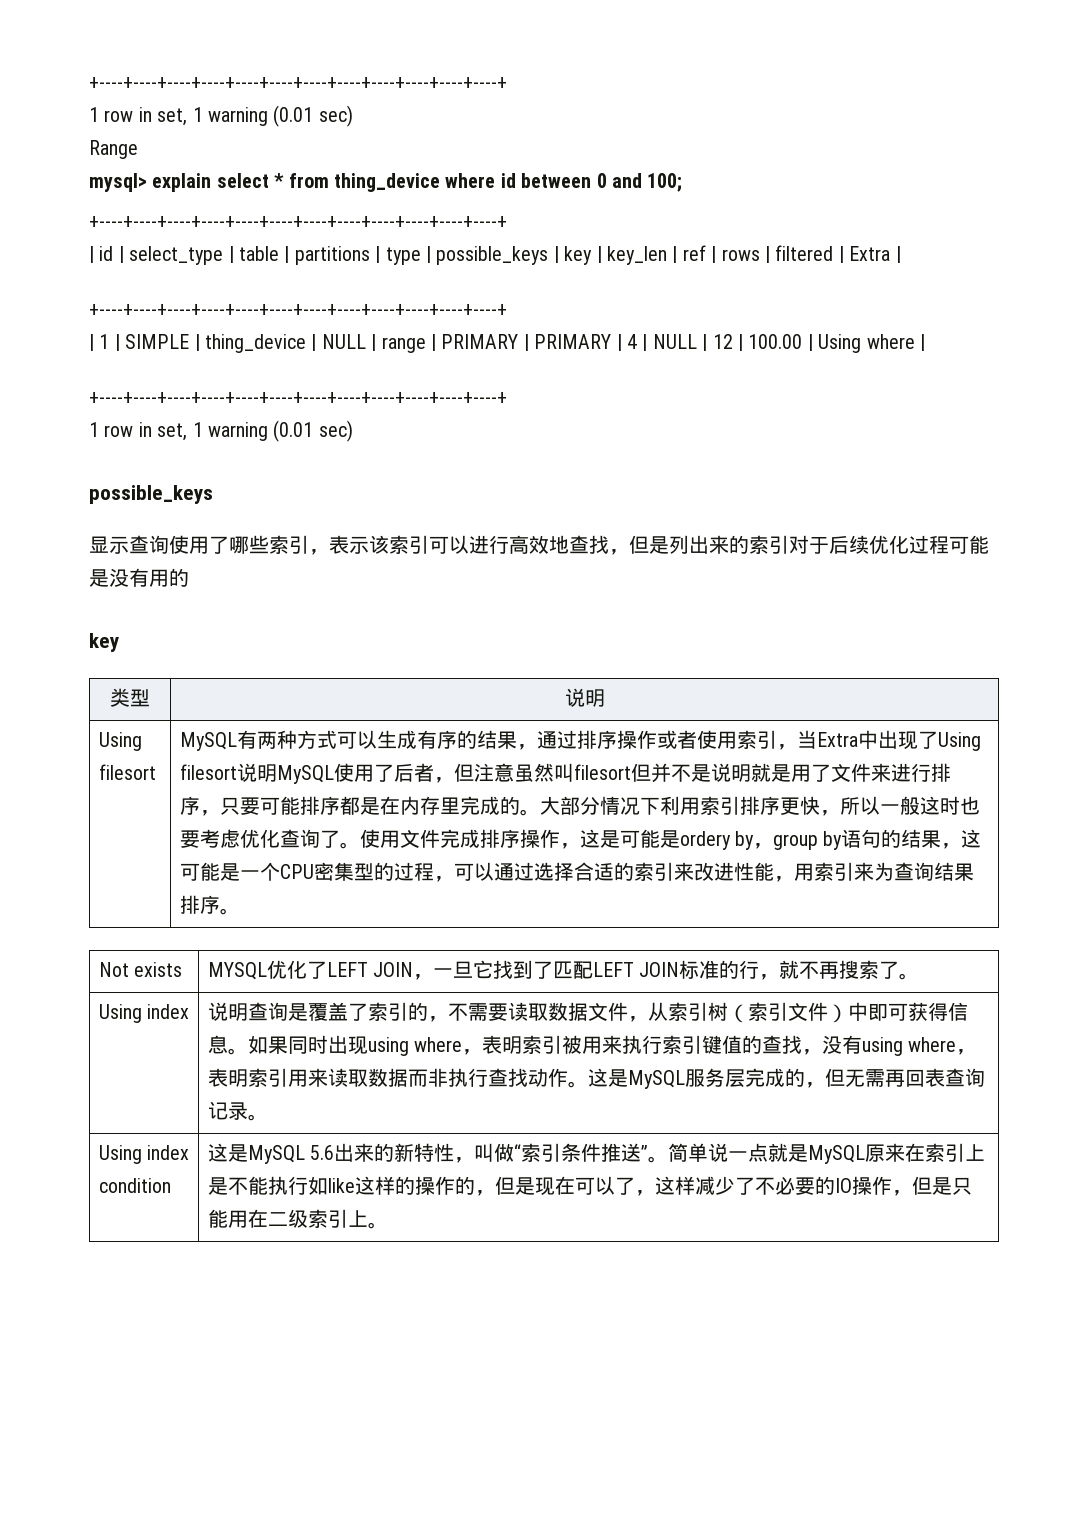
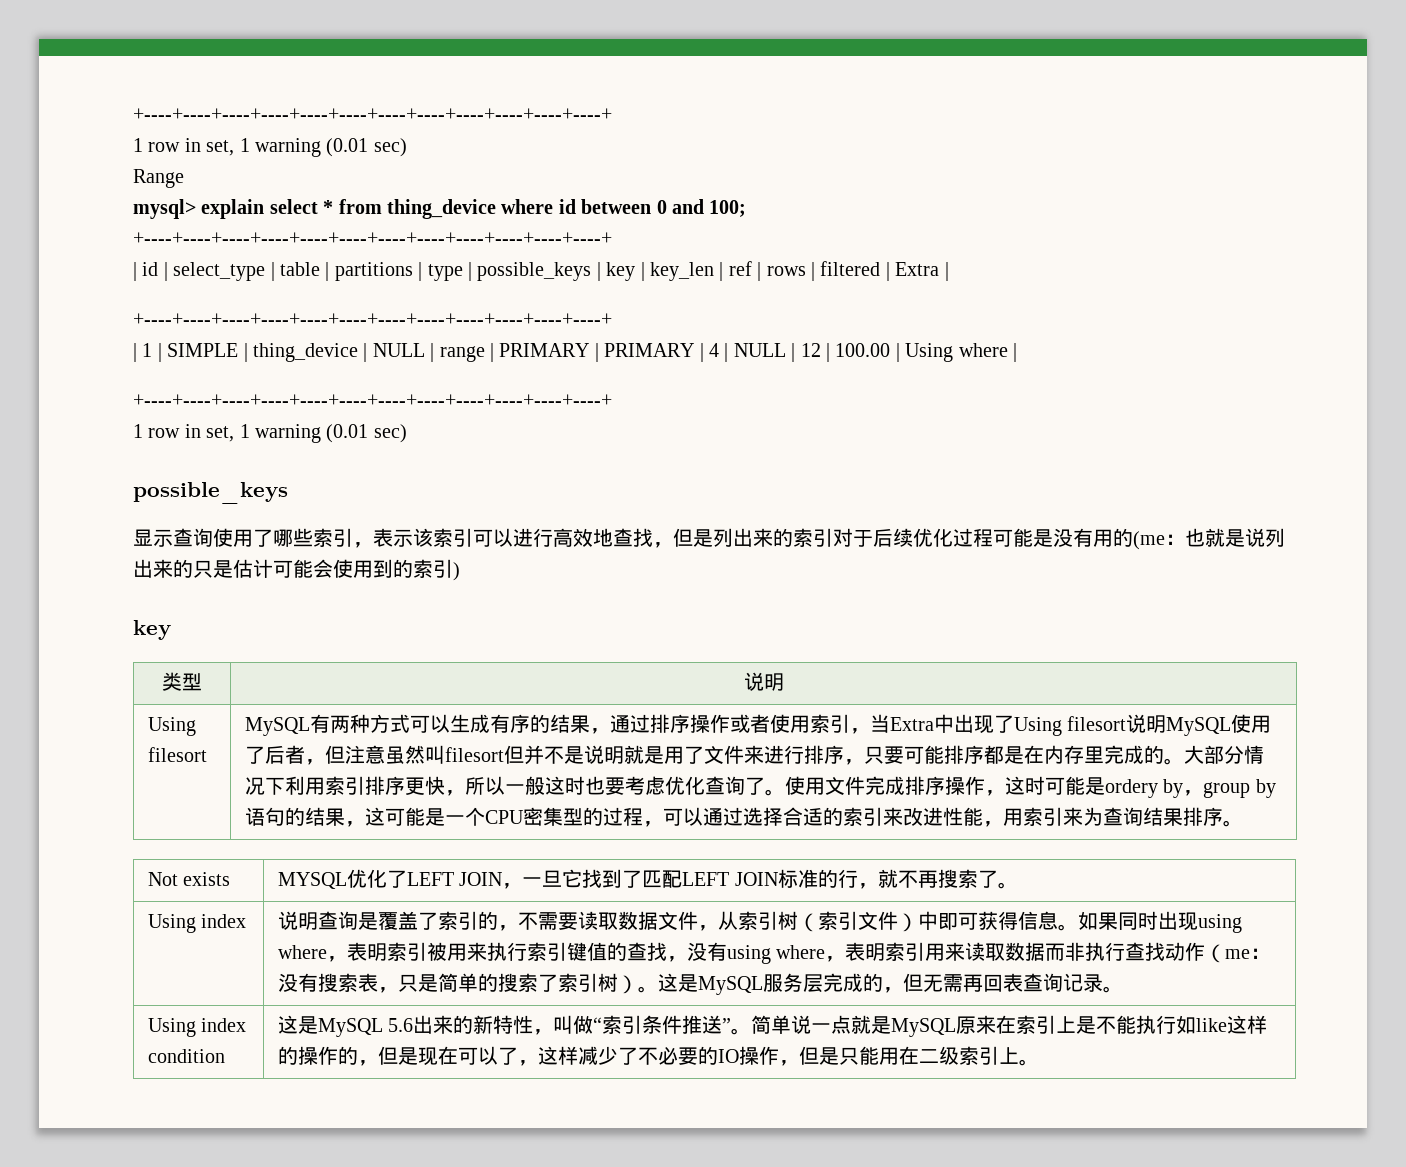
- 显示查询使用了哪些索引，表示该索引可以进行高效地查找，但是列出来的索引对于后续优化过程可能是没有用的
+ 显示查询使用了哪些索引，表示该索引可以进行高效地查找，但是列出来的索引对于后续优化过程可能是没有用的(me：也就是说列出来的只是估计可能会使用到的索引)
- 使用文件完成排序操作，这是可能是ordery by，group by语句的结果，这可能是一个CPU密集型的过程，可以通过选择合适的索引来改进性能，用索引来为查询结果排序。
+ 使用文件完成排序操作，这时可能是ordery by，group by语句的结果，这可能是一个CPU密集型的过程，可以通过选择合适的索引来改进性能，用索引来为查询结果排序。
- 如果同时出现using where，表明索引被用来执行索引键值的查找，没有using where，表明索引用来读取数据而非执行查找动作。
+ 如果同时出现using where，表明索引被用来执行索引键值的查找，没有using where，表明索引用来读取数据而非执行查找动作（me：没有搜索表，只是简单的搜索了索引树）。

